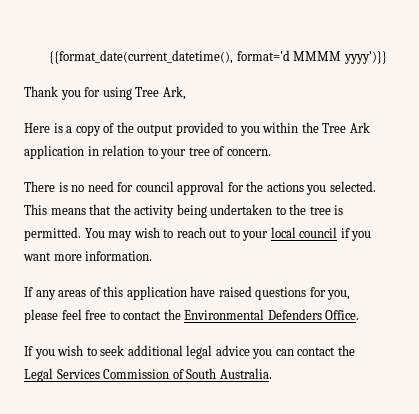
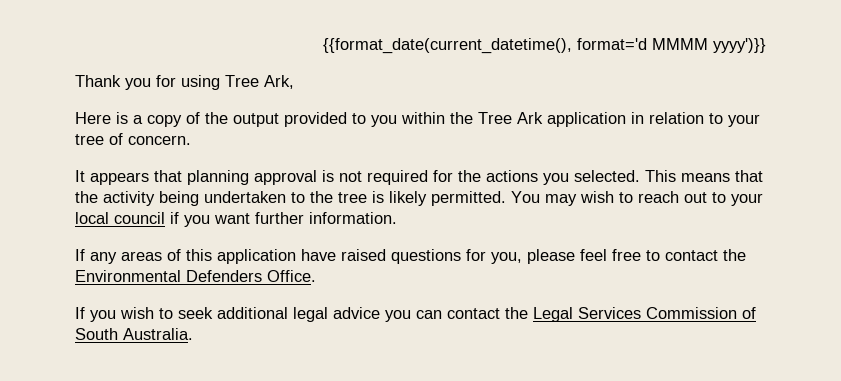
- There is no need for council approval for the actions you selected.
+ It appears that planning approval is not required for the actions you selected.
- This means that the activity being undertaken to the tree is permitted.
+ This means that the activity being undertaken to the tree is likely permitted.
- You may wish to reach out to your local council if you want more information.
+ You may wish to reach out to your local council if you want further information.

